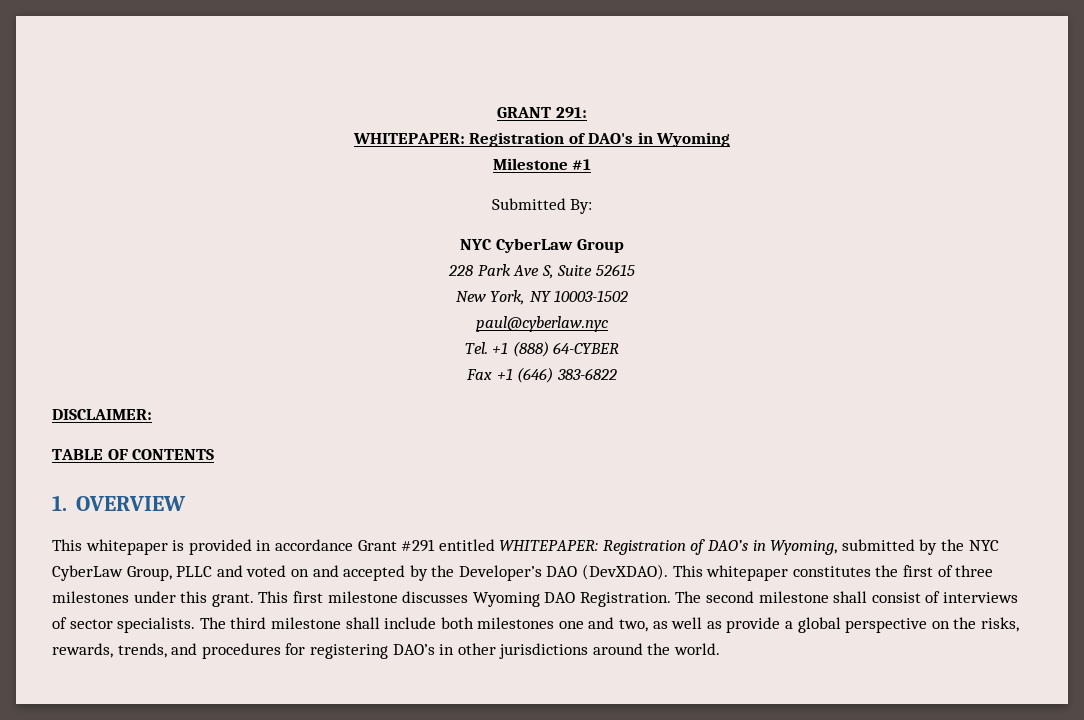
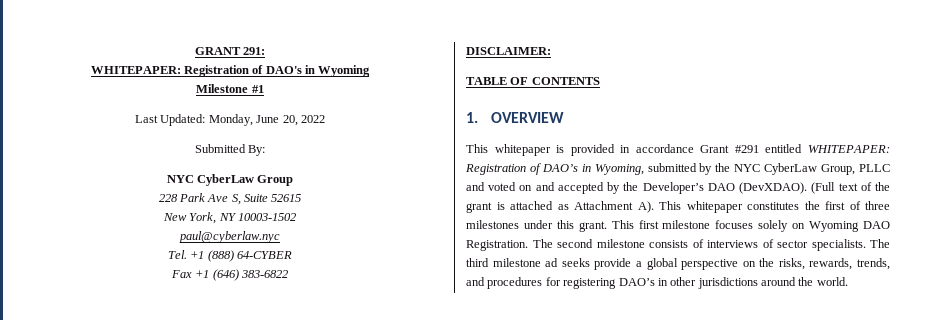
+ Last Updated: Monday, June 20, 2022
- This whitepaper constitutes the first of three milestones under this grant.
+ (Full text of the grant is attached as Attachment A). This whitepaper constitutes the first of three milestones under this grant.
- This first milestone discusses Wyoming DAO Registration.
+ This first milestone focuses solely on Wyoming DAO Registration.
- The second milestone shall consist of interviews of sector specialists.
+ The second milestone consists of interviews of sector specialists.
- The third milestone shall include both milestones one and two, as well as provide a global perspective on the risks, rewards, trends, and procedures for registering DAO’s in other jurisdictions around the world.
+ The third milestone ad seeks provide a global perspective on the risks, rewards, trends, and procedures for registering DAO’s in other jurisdictions around the world.

